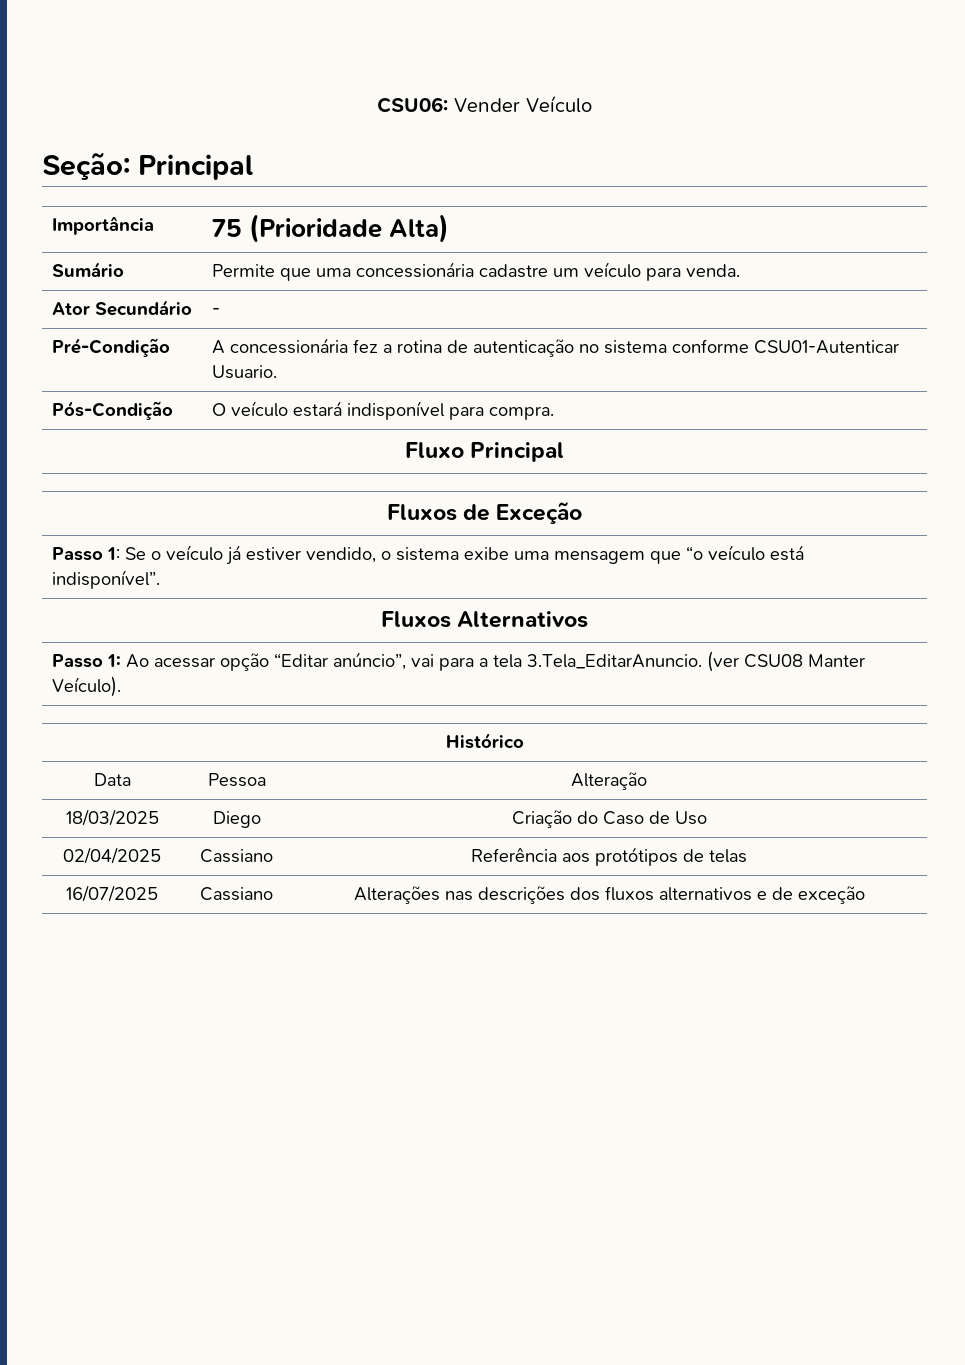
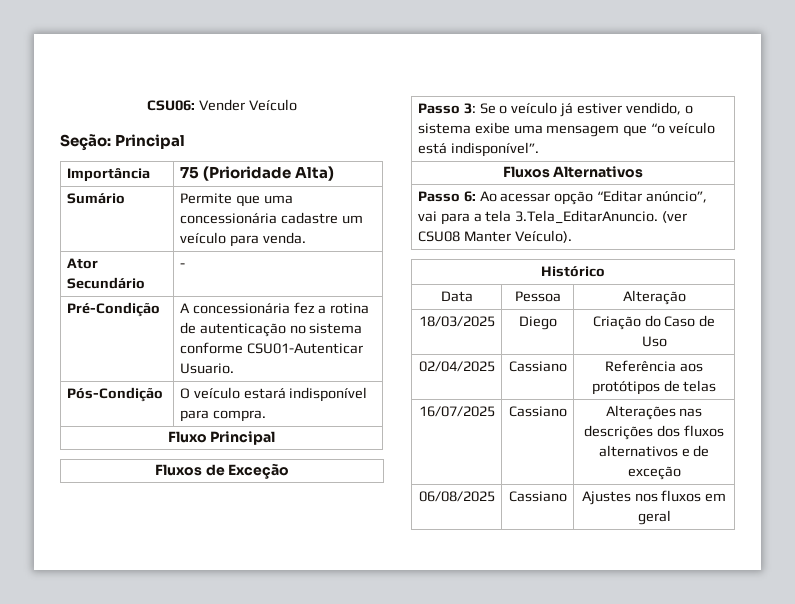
- Passo 1: Se o veículo já estiver vendido, o sistema exibe uma mensagem que “o veículo está indisponível”.
+ Passo 3: Se o veículo já estiver vendido, o sistema exibe uma mensagem que “o veículo está indisponível”.
- Passo 1: Ao acessar opção “Editar anúncio”, vai para a tela 3.Tela_EditarAnuncio. (ver CSU08 Manter Veículo).
+ Passo 6: Ao acessar opção “Editar anúncio”, vai para a tela 3.Tela_EditarAnuncio. (ver CSU08 Manter Veículo).
+ 06/08/2025 | Cassiano | Ajustes nos fluxos em geral

